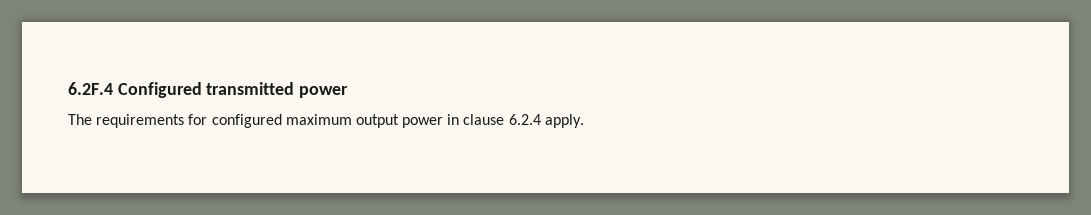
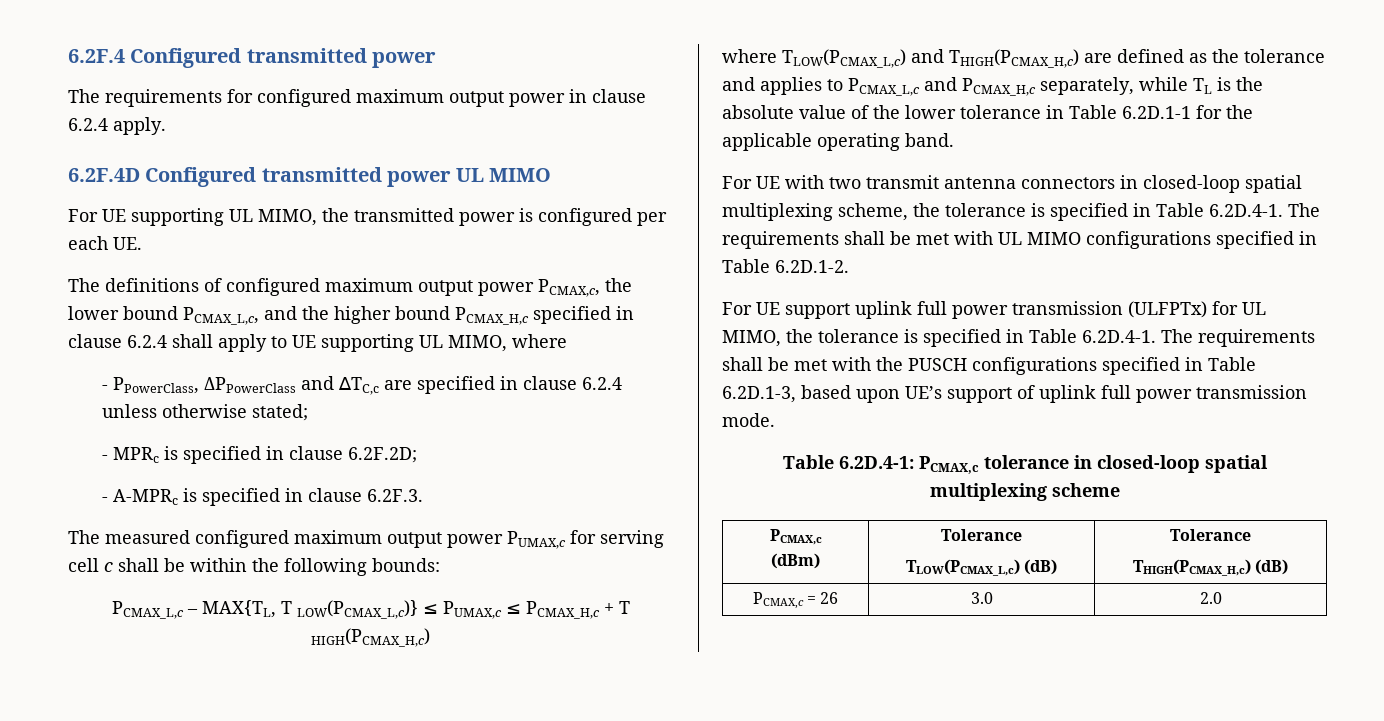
+ 6.2F.4D Configured transmitted power UL MIMO
+ For UE supporting UL MIMO, the transmitted power is configured per each UE.
+ The definitions of configured maximum output power PCMAX,c, the lower bound PCMAX_L,c, and the higher bound PCMAX_H,c specified in clause 6.2.4 shall apply to UE supporting UL MIMO, where
+ - PPowerClass, ΔPPowerClass and ∆TC,c are specified in clause 6.2.4 unless otherwise stated;
+ - MPRc is specified in clause 6.2F.2D;
+ - A-MPRc is specified in clause 6.2F.3.
+ The measured configured maximum output power PUMAX,c for serving cell c shall be within the following bounds:
+ PCMAX_L,c – MAX{TL, T LOW(PCMAX_L,c)} ≤ PUMAX,c ≤ PCMAX_H,c + T HIGH(PCMAX_H,c)
+ where TLOW(PCMAX_L,c) and THIGH(PCMAX_H,c) are defined as the tolerance and applies to PCMAX_L,c and PCMAX_H,c separately, while TL is the absolute value of the lower tolerance in Table 6.2D.1-1 for the applicable operating band.
+ For UE with two transmit antenna connectors in closed-loop spatial multiplexing scheme, the tolerance is specified in Table 6.2D.4-1. The requirements shall be met with UL MIMO configurations specified in Table 6.2D.1-2.
+ For UE support uplink full power transmission (ULFPTx) for UL MIMO, the tolerance is specified in Table 6.2D.4-1. The requirements shall be met with the PUSCH configurations specified in Table 6.2D.1-3, based upon UE’s support of uplink full power transmission mode.
+ Table 6.2D.4-1: PCMAX,c tolerance in closed-loop spatial multiplexing scheme
+ PCMAX,c
+ (dBm) | Tolerance
+ TLOW(PCMAX_L,c) (dB) | Tolerance
+ THIGH(PCMAX_H,c) (dB)
+ PCMAX,c = 26 | 3.0 | 2.0

